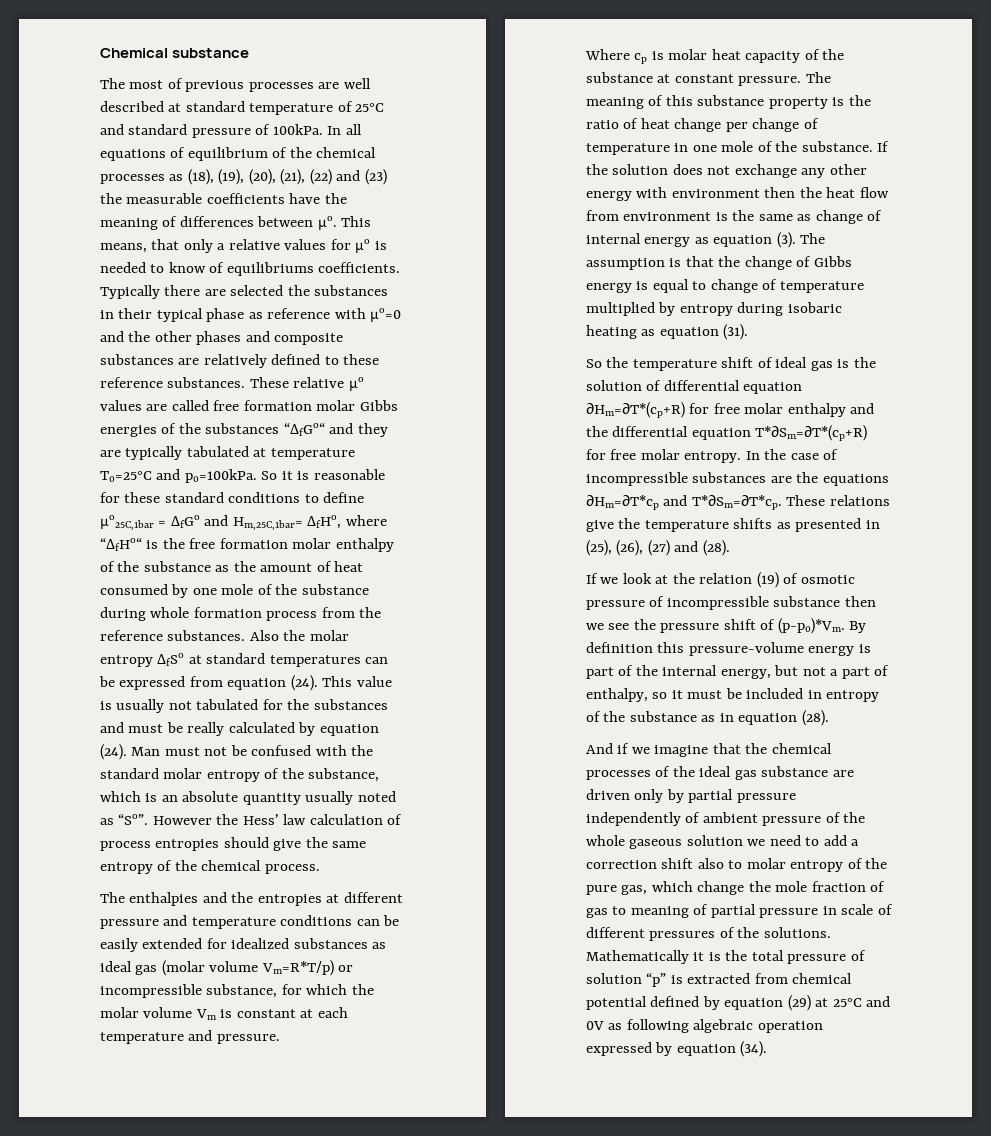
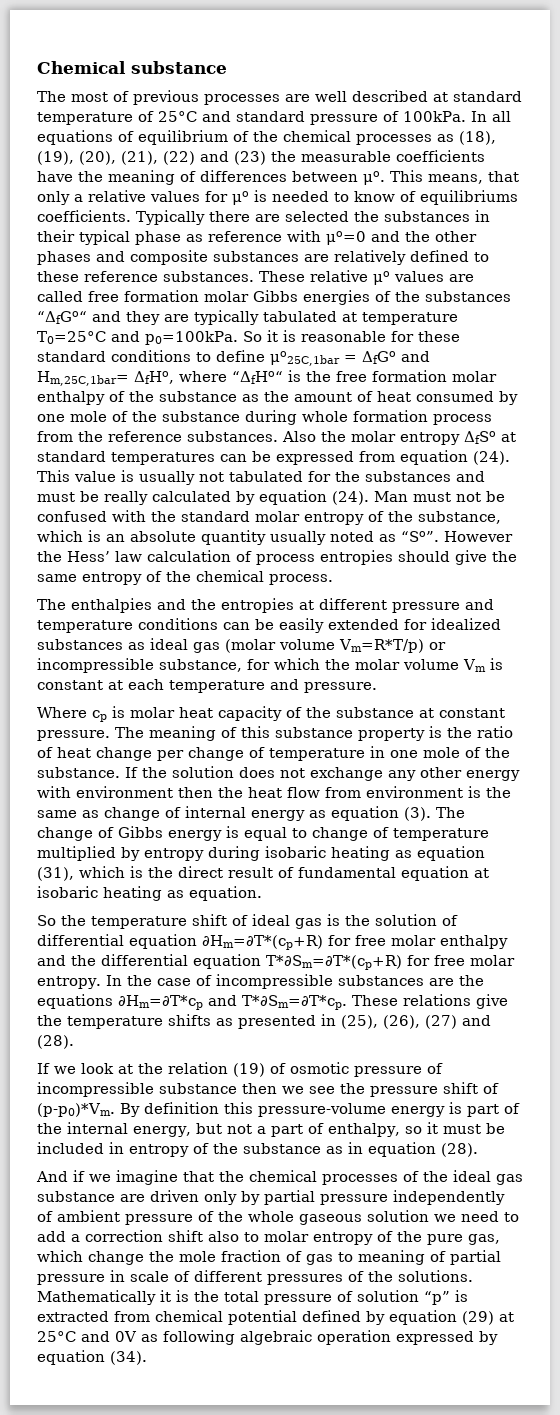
- The assumption is that the change of Gibbs energy is equal to change of temperature multiplied by entropy during isobaric heating as equation (31).
+ The change of Gibbs energy is equal to change of temperature multiplied by entropy during isobaric heating as equation (31), which is the direct result of fundamental equation at isobaric heating as equation.

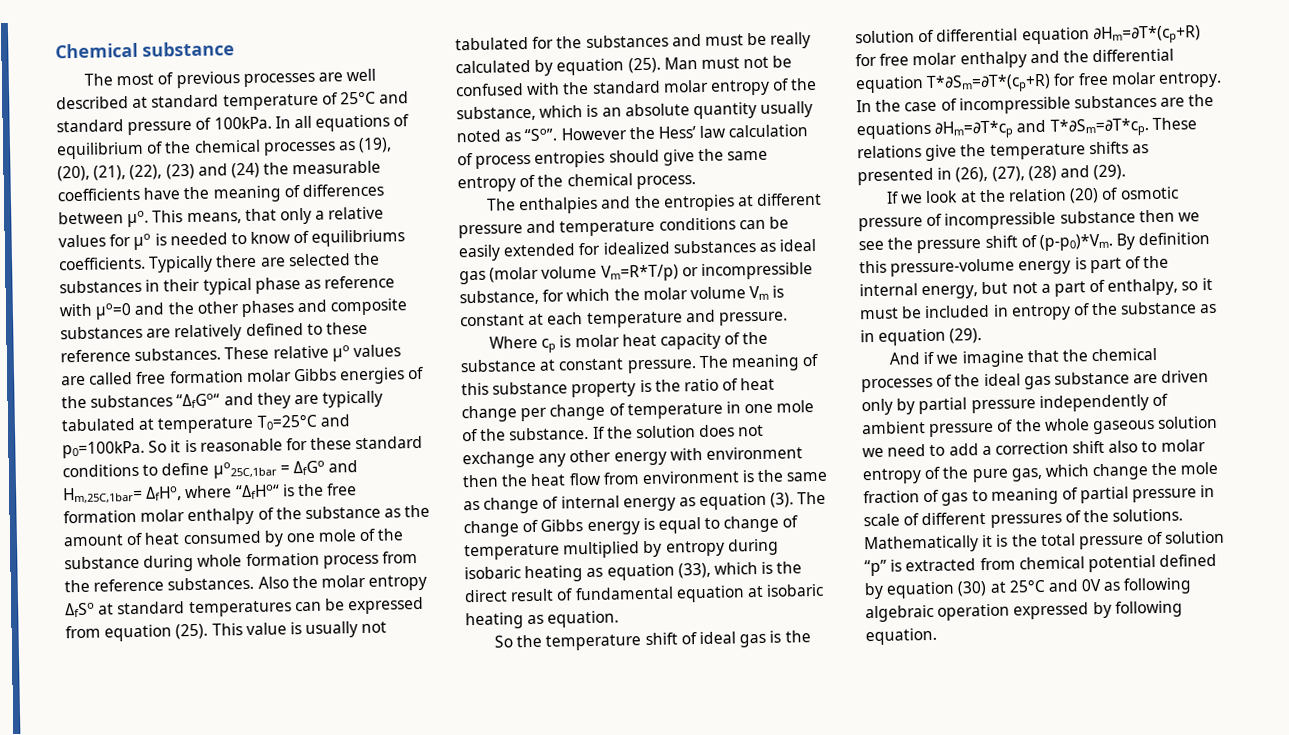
- In all equations of equilibrium of the chemical processes as (18), (19), (20), (21), (22) and (23) the measurable coefficients have the meaning of differences between μo.
+ In all equations of equilibrium of the chemical processes as (19), (20), (21), (22), (23) and (24) the measurable coefficients have the meaning of differences between μo.
- Also the molar entropy ΔfSo at standard temperatures can be expressed from equation (24).
+ Also the molar entropy ΔfSo at standard temperatures can be expressed from equation (25).
- This value is usually not tabulated for the substances and must be really calculated by equation (24).
+ This value is usually not tabulated for the substances and must be really calculated by equation (25).
- The change of Gibbs energy is equal to change of temperature multiplied by entropy during isobaric heating as equation (31), which is the direct result of fundamental equation at isobaric heating as equation.
+ The change of Gibbs energy is equal to change of temperature multiplied by entropy during isobaric heating as equation (33), which is the direct result of fundamental equation at isobaric heating as equation.
- These relations give the temperature shifts as presented in (25), (26), (27) and (28).
+ These relations give the temperature shifts as presented in (26), (27), (28) and (29).
- If we look at the relation (19) of osmotic pressure of incompressible substance then we see the pressure shift of (p-p0)*Vm.
+ If we look at the relation (20) of osmotic pressure of incompressible substance then we see the pressure shift of (p-p0)*Vm.
- By definition this pressure-volume energy is part of the internal energy, but not a part of enthalpy, so it must be included in entropy of the substance as in equation (28).
+ By definition this pressure-volume energy is part of the internal energy, but not a part of enthalpy, so it must be included in entropy of the substance as in equation (29).
- Mathematically it is the total pressure of solution “p” is extracted from chemical potential defined by equation (29) at 25°C and 0V as following algebraic operation expressed by equation (34).
+ Mathematically it is the total pressure of solution “p” is extracted from chemical potential defined by equation (30) at 25°C and 0V as following algebraic operation expressed by following equation.

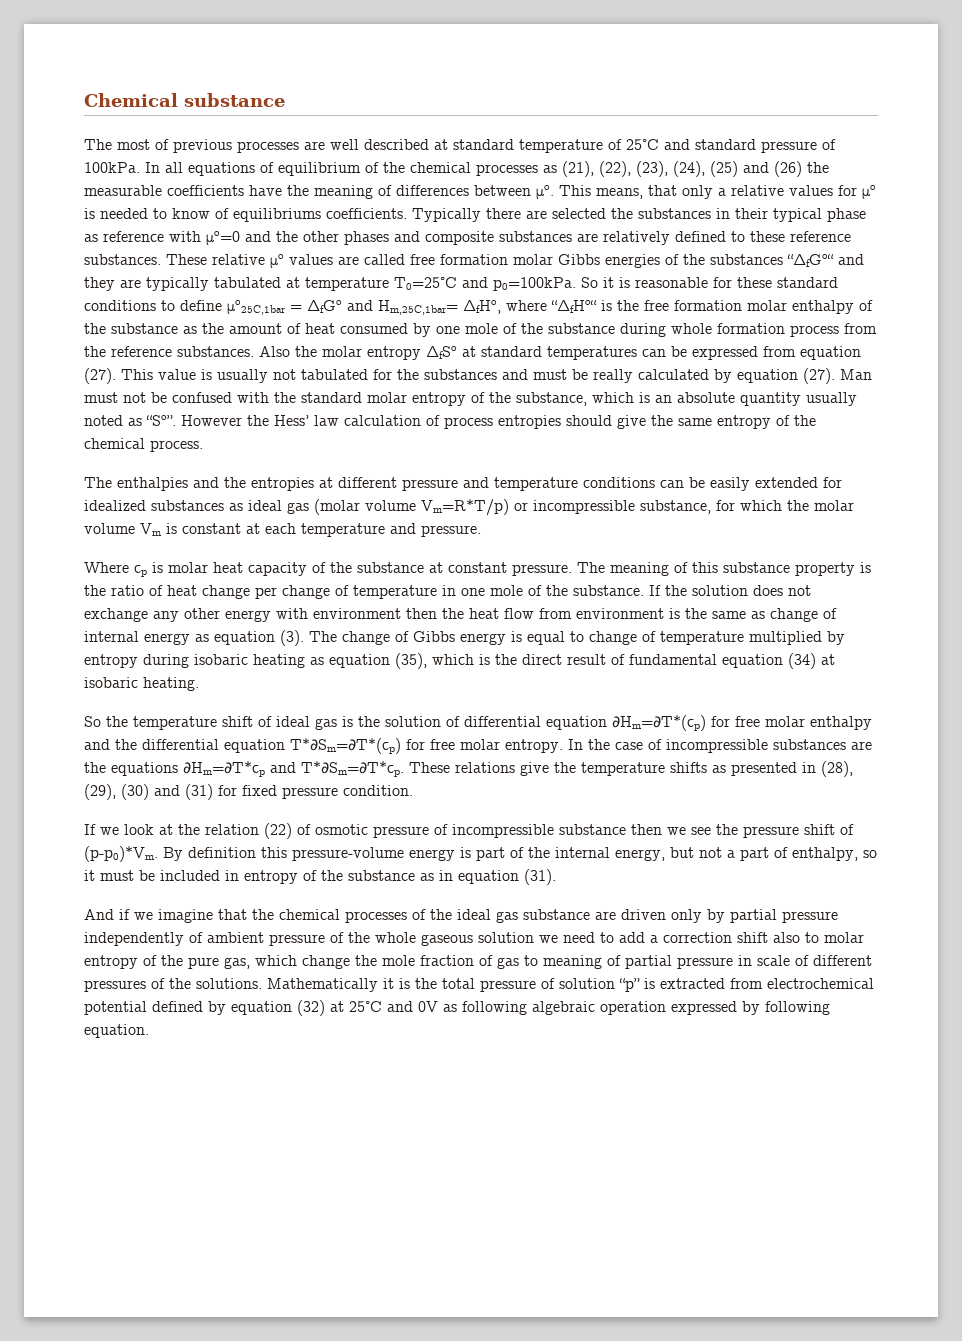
- In all equations of equilibrium of the chemical processes as (19), (20), (21), (22), (23) and (24) the measurable coefficients have the meaning of differences between μo.
+ In all equations of equilibrium of the chemical processes as (21), (22), (23), (24), (25) and (26) the measurable coefficients have the meaning of differences between μo.
- Also the molar entropy ΔfSo at standard temperatures can be expressed from equation (25).
+ Also the molar entropy ΔfSo at standard temperatures can be expressed from equation (27).
- This value is usually not tabulated for the substances and must be really calculated by equation (25).
+ This value is usually not tabulated for the substances and must be really calculated by equation (27).
- The change of Gibbs energy is equal to change of temperature multiplied by entropy during isobaric heating as equation (33), which is the direct result of fundamental equation at isobaric heating as equation.
+ The change of Gibbs energy is equal to change of temperature multiplied by entropy during isobaric heating as equation (35), which is the direct result of fundamental equation (34) at isobaric heating.
- So the temperature shift of ideal gas is the solution of differential equation ∂Hm=∂T*(cp+R) for free molar enthalpy and the differential equation T*∂Sm=∂T*(cp+R) for free molar entropy.
+ So the temperature shift of ideal gas is the solution of differential equation ∂Hm=∂T*(cp) for free molar enthalpy and the differential equation T*∂Sm=∂T*(cp) for free molar entropy.
- These relations give the temperature shifts as presented in (26), (27), (28) and (29).
+ These relations give the temperature shifts as presented in (28), (29), (30) and (31) for fixed pressure condition.
- If we look at the relation (20) of osmotic pressure of incompressible substance then we see the pressure shift of (p-p0)*Vm.
+ If we look at the relation (22) of osmotic pressure of incompressible substance then we see the pressure shift of (p-p0)*Vm.
- By definition this pressure-volume energy is part of the internal energy, but not a part of enthalpy, so it must be included in entropy of the substance as in equation (29).
+ By definition this pressure-volume energy is part of the internal energy, but not a part of enthalpy, so it must be included in entropy of the substance as in equation (31).
- Mathematically it is the total pressure of solution “p” is extracted from chemical potential defined by equation (30) at 25°C and 0V as following algebraic operation expressed by following equation.
+ Mathematically it is the total pressure of solution “p” is extracted from electrochemical potential defined by equation (32) at 25°C and 0V as following algebraic operation expressed by following equation.

